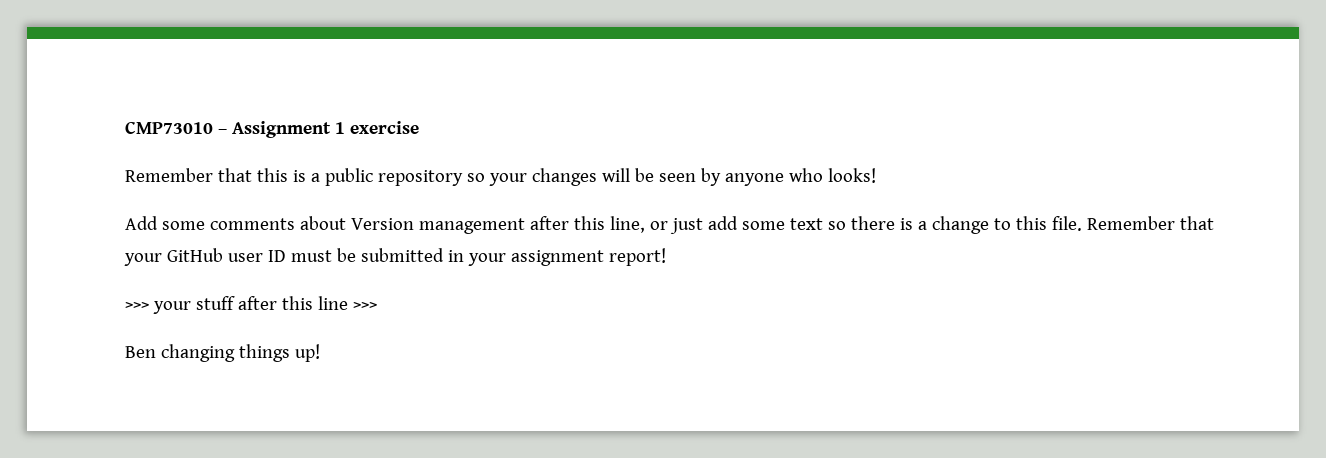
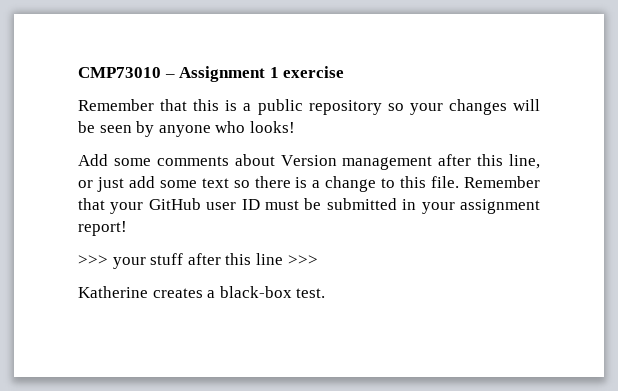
- Ben changing things up!
+ Katherine creates a black-box test.

